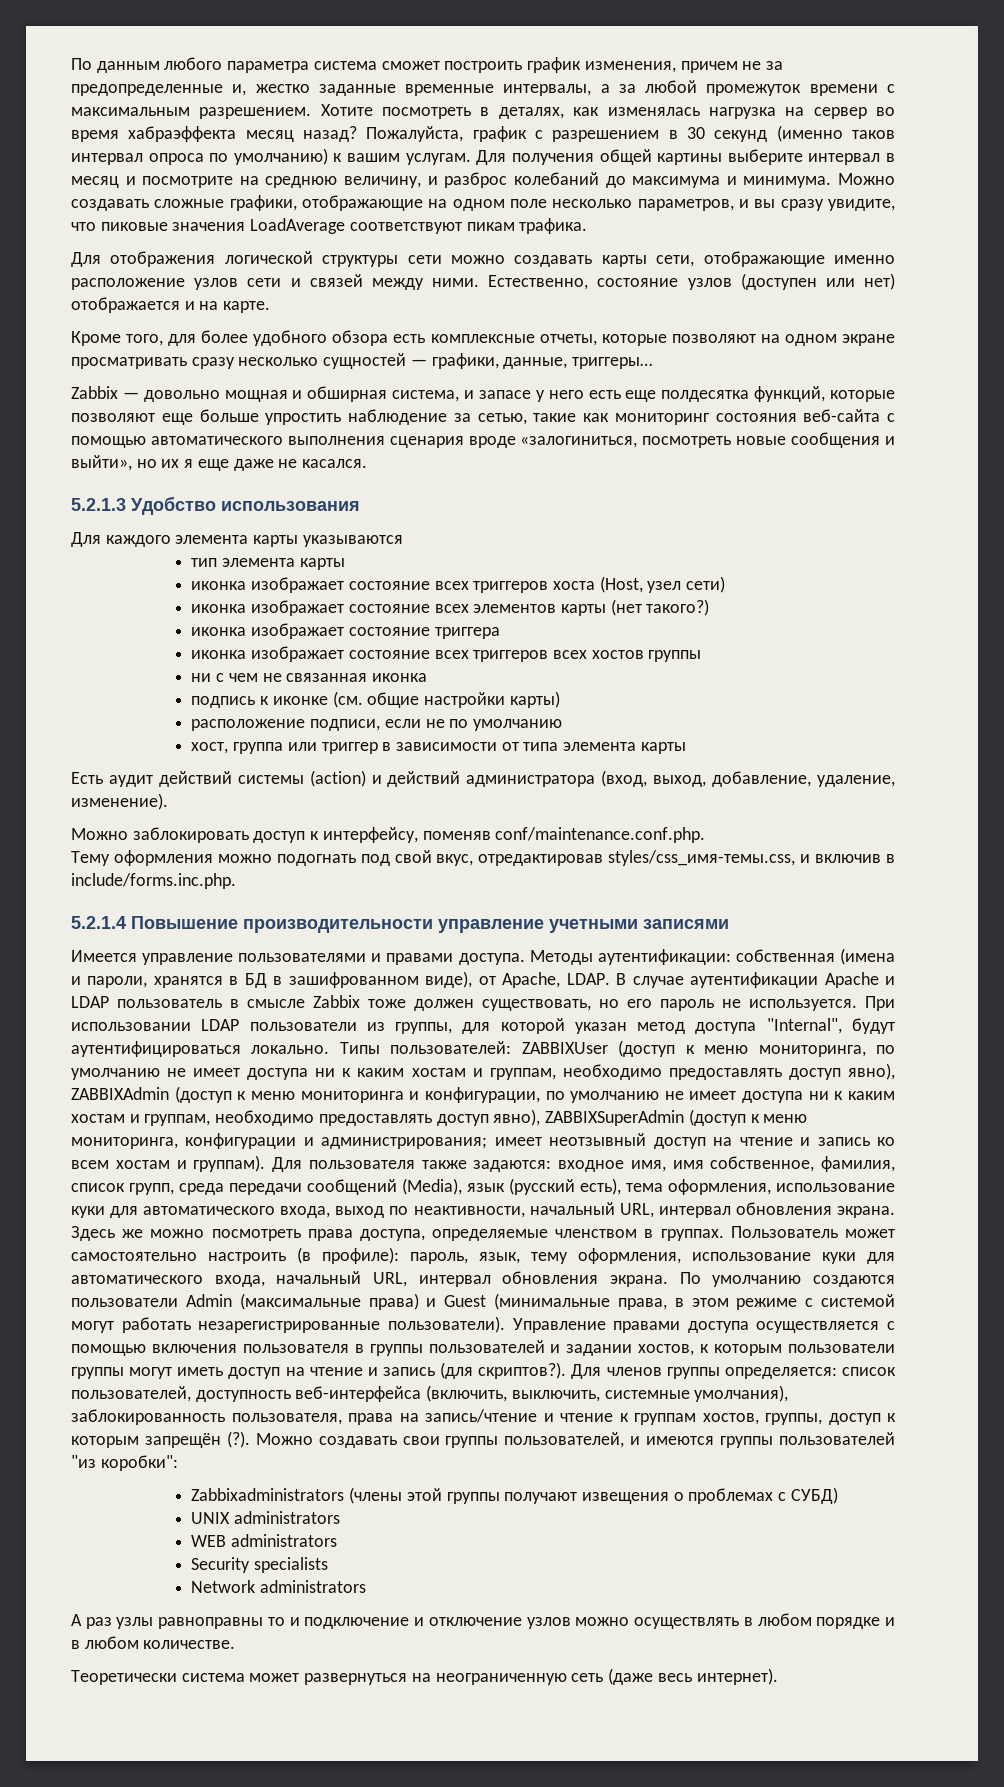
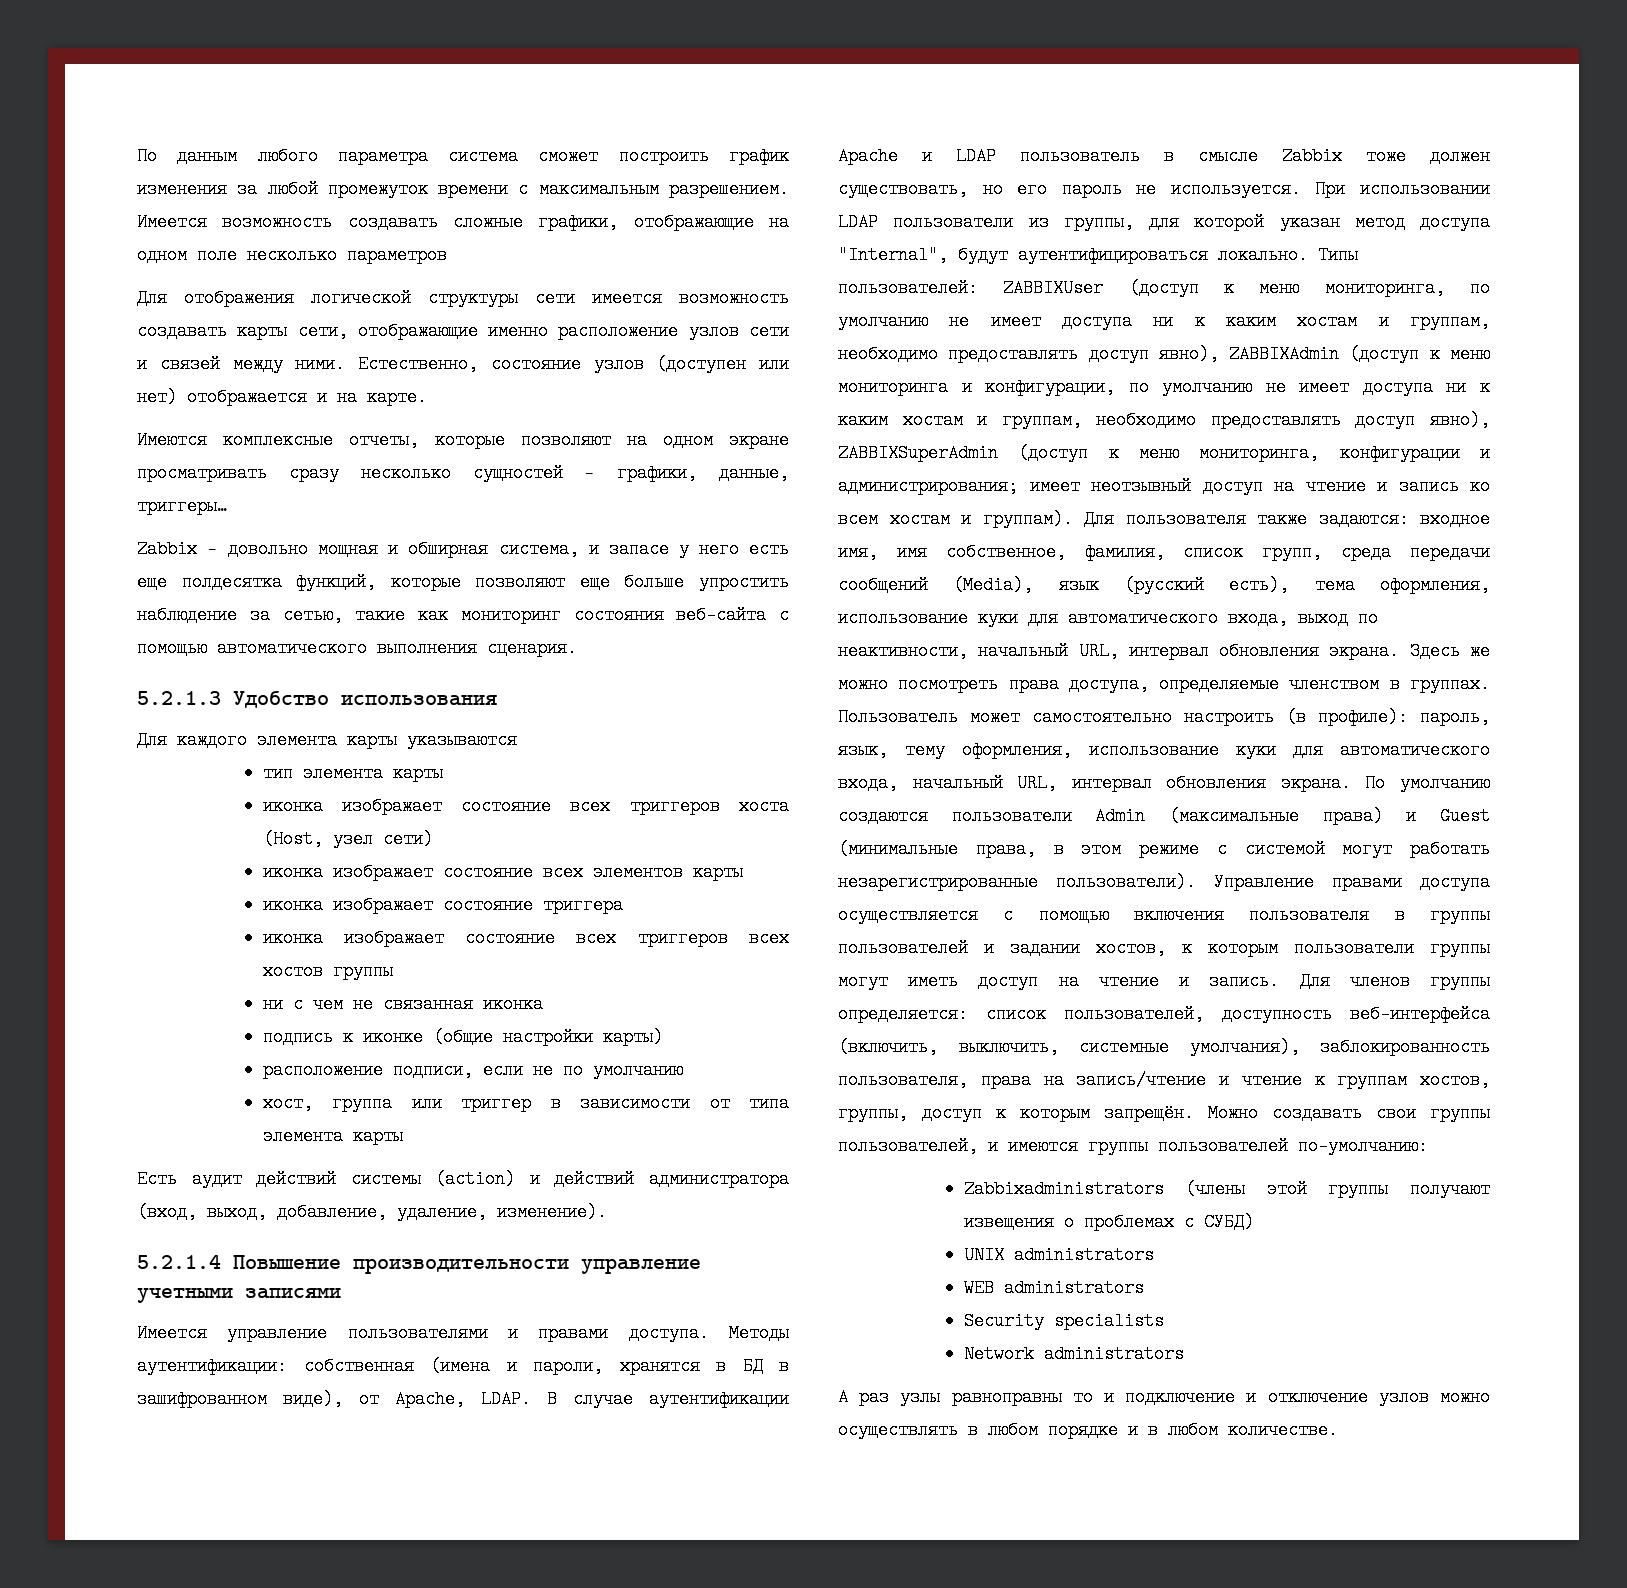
- По данным любого параметра система сможет построить график изменения, причем не за предопределенные и, жестко заданные временные интервалы, а за любой промежуток времени с максимальным разрешением.
+ По данным любого параметра система сможет построить график изменения за любой промежуток времени с максимальным разрешением.
- Хотите посмотреть в деталях, как изменялась нагрузка на сервер во время хабраэффекта месяц назад? Пожалуйста, график с разрешением в 30 секунд (именно таков интервал опроса по умолчанию) к вашим услугам. Для получения общей картины выберите интервал в месяц и посмотрите на среднюю величину, и разброс колебаний до максимума и минимума. Можно создавать сложные графики, отображающие на одном поле несколько параметров, и вы сразу увидите, что пиковые значения LoadAverage соответствуют пикам трафика.
+ Имеется возможность создавать сложные графики, отображающие на одном поле несколько параметров
- Для отображения логической структуры сети можно создавать карты сети, отображающие именно расположение узлов сети и связей между ними.
+ Для отображения логической структуры сети имеется возможность создавать карты сети, отображающие именно расположение узлов сети и связей между ними.
- Кроме того, для более удобного обзора есть комплексные отчеты, которые позволяют на одном экране просматривать сразу несколько сущностей — графики, данные, триггеры…
+ Имеются комплексные отчеты, которые позволяют на одном экране просматривать сразу несколько сущностей — графики, данные, триггеры…
- Zabbix — довольно мощная и обширная система, и запасе у него есть еще полдесятка функций, которые позволяют еще больше упростить наблюдение за сетью, такие как мониторинг состояния веб-сайта с помощью автоматического выполнения сценария вроде «залогиниться, посмотреть новые сообщения и выйти», но их я еще даже не касался.
+ Zabbix — довольно мощная и обширная система, и запасе у него есть еще полдесятка функций, которые позволяют еще больше упростить наблюдение за сетью, такие как мониторинг состояния веб-сайта с помощью автоматического выполнения сценария.
- иконка изображает состояние всех элементов карты (нет такого?)
+ иконка изображает состояние всех элементов карты
- подпись к иконке (см. общие настройки карты)
+ подпись к иконке (общие настройки карты)
- Можно заблокировать доступ к интерфейсу, поменяв conf/maintenance.conf.php.
- Тему оформления можно подогнать под свой вкус, отредактировав styles/css_имя-темы.css, и включив в include/forms.inc.php.
- Управление правами доступа осуществляется с помощью включения пользователя в группы пользователей и задании хостов, к которым пользователи группы могут иметь доступ на чтение и запись (для скриптов?).
+ Управление правами доступа осуществляется с помощью включения пользователя в группы пользователей и задании хостов, к которым пользователи группы могут иметь доступ на чтение и запись.
- Для членов группы определяется: список пользователей, доступность веб-интерфейса (включить, выключить, системные умолчания), заблокированность пользователя, права на запись/чтение и чтение к группам хостов, группы, доступ к которым запрещён (?).
+ Для членов группы определяется: список пользователей, доступность веб-интерфейса (включить, выключить, системные умолчания), заблокированность пользователя, права на запись/чтение и чтение к группам хостов, группы, доступ к которым запрещён.
- Можно создавать свои группы пользователей, и имеются группы пользователей "из коробки":
+ Можно создавать свои группы пользователей, и имеются группы пользователей по-умолчанию:
- Теоретически система может развернуться на неограниченную сеть (даже весь интернет).

